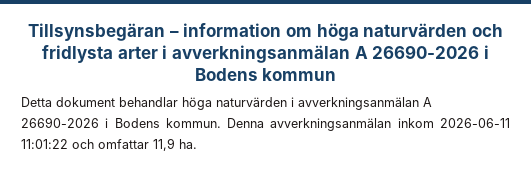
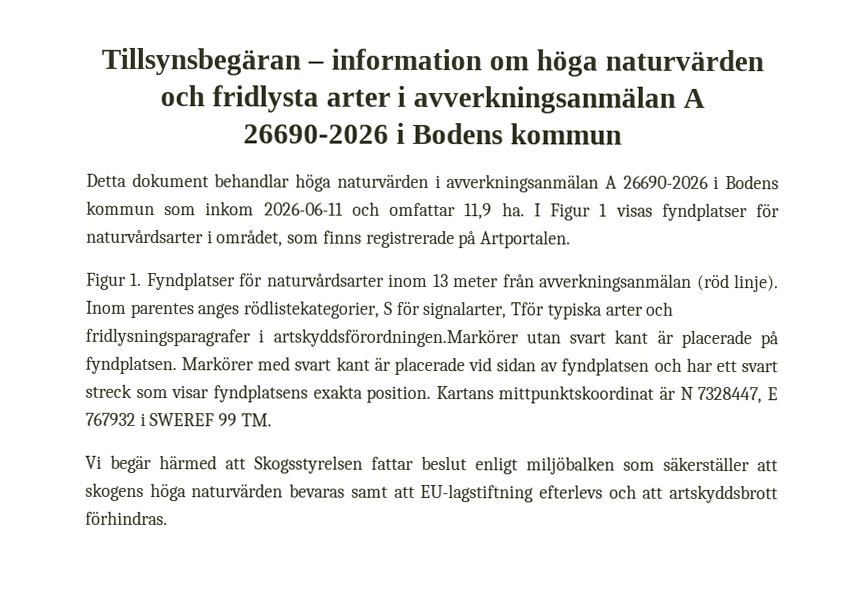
- Detta dokument behandlar höga naturvärden i avverkningsanmälan A 26690-2026 i Bodens kommun. Denna avverkningsanmälan inkom 2026-06-11 11:01:22 och omfattar 11,9 ha.
+ Detta dokument behandlar höga naturvärden i avverkningsanmälan A 26690-2026 i Bodens kommun som inkom 2026-06-11 och omfattar 11,9 ha.
+ I Figur 1 visas fyndplatser för naturvårdsarter i området, som finns registrerade på Artportalen.
+ Figur 1. Fyndplatser för naturvårdsarter inom 13 meter från avverkningsanmälan (röd linje). Inom parentes anges rödlistekategorier, S för signalarter, Tför typiska arter och fridlysningsparagrafer i artskyddsförordningen.Markörer utan svart kant är placerade på fyndplatsen. Markörer med svart kant är placerade vid sidan av fyndplatsen och har ett svart streck som visar fyndplatsens exakta position. Kartans mittpunktskoordinat är N 7328447, E 767932 i SWEREF 99 TM.
+ Vi begär härmed att Skogsstyrelsen fattar beslut enligt miljöbalken som säkerställer att skogens höga naturvärden bevaras samt att EU-lagstiftning efterlevs och att artskyddsbrott förhindras.

